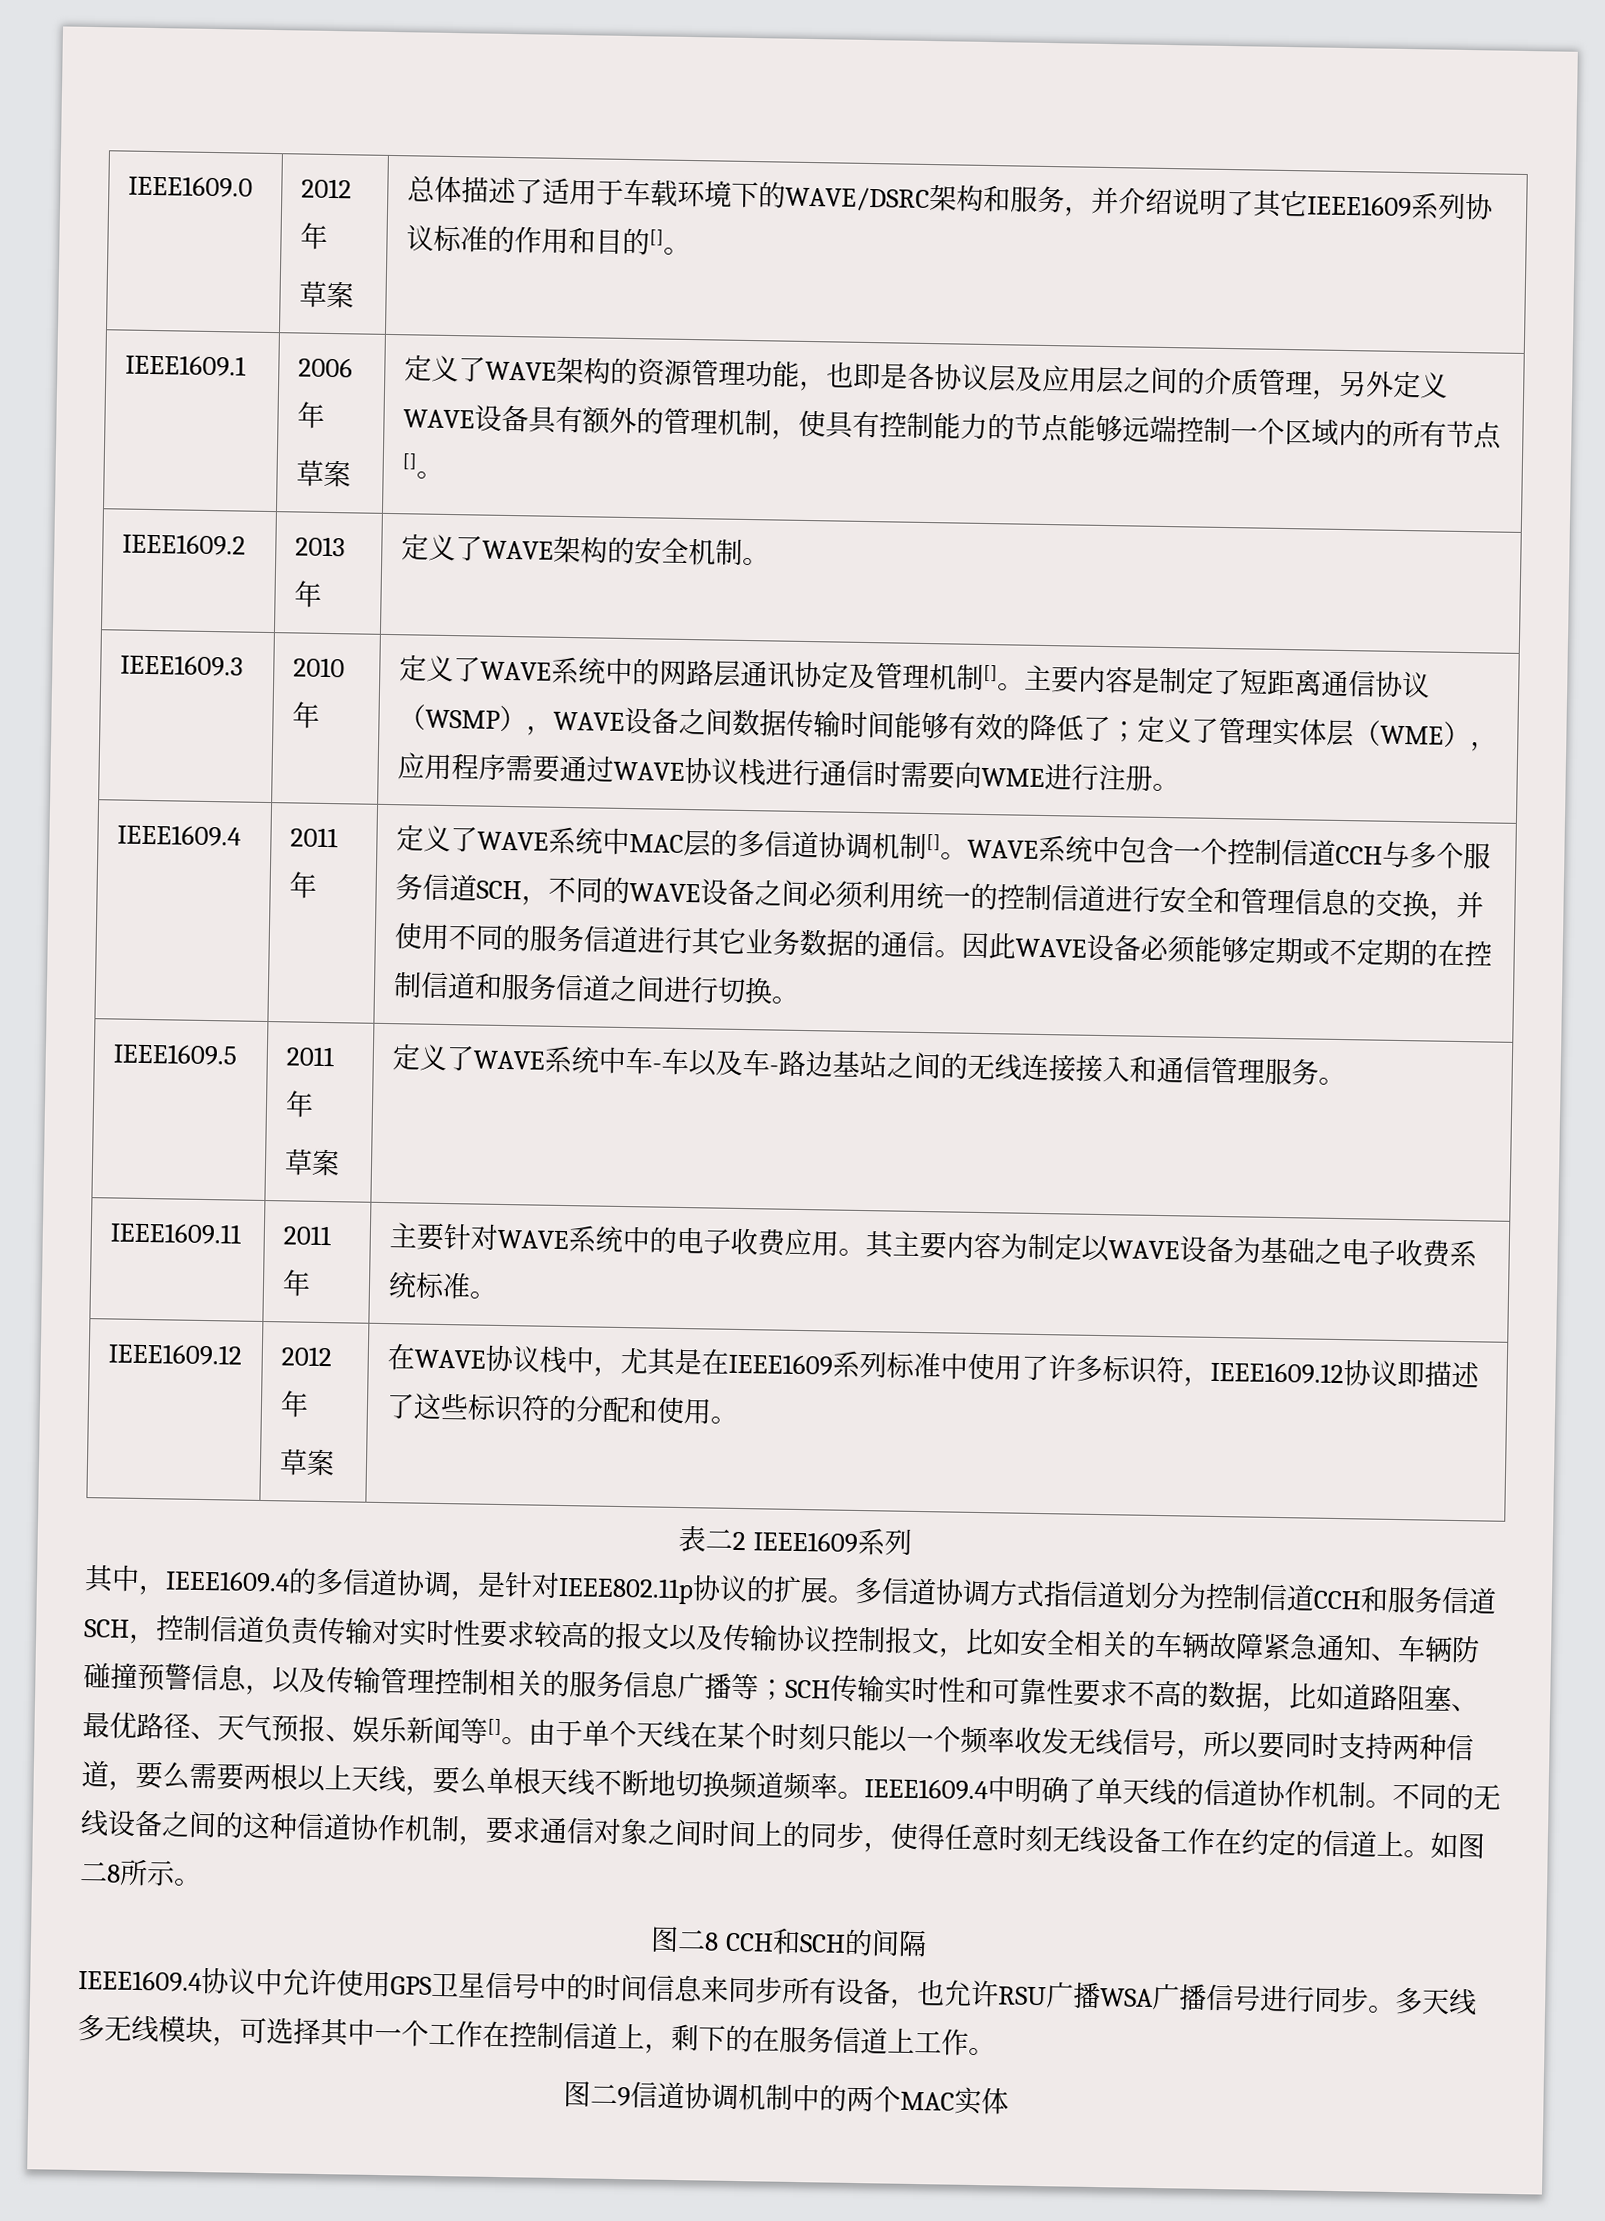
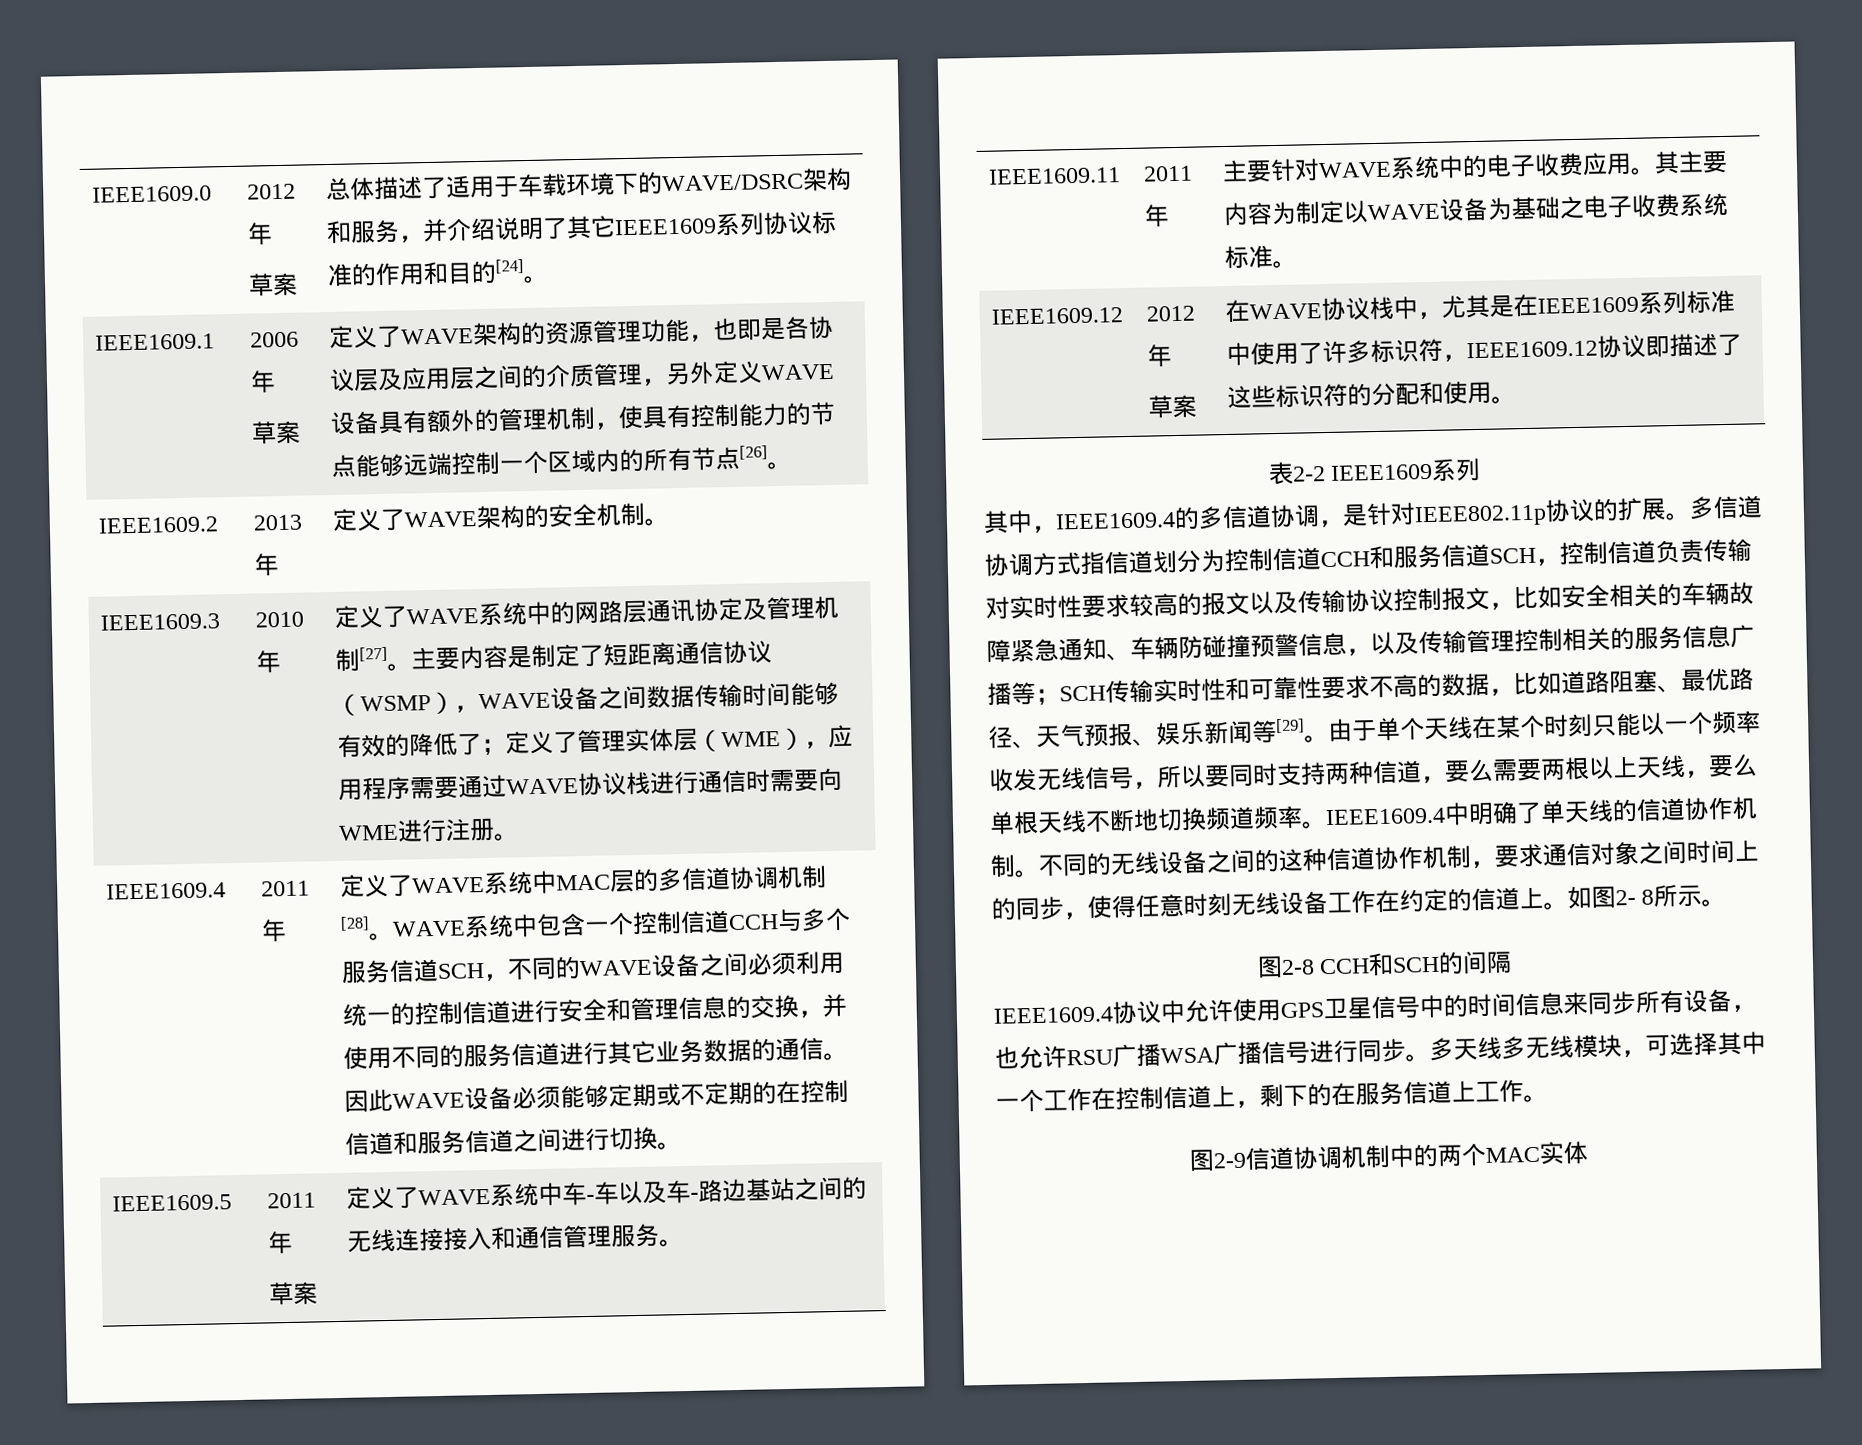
  IEEE1609.0 | 2012年
- 草案 | 总体描述了适用于车载环境下的WAVE/DSRC架构和服务，并介绍说明了其它IEEE1609系列协议标准的作用和目的[]。
+ 草案 | 总体描述了适用于车载环境下的WAVE/DSRC架构和服务，并介绍说明了其它IEEE1609系列协议标准的作用和目的[24]。
- 定义了WAVE架构的资源管理功能，也即是各协议层及应用层之间的介质管理，另外定义WAVE设备具有额外的管理机制，使具有控制能力的节点能够远端控制一个区域内的所有节点[]。
+ 定义了WAVE架构的资源管理功能，也即是各协议层及应用层之间的介质管理，另外定义WAVE设备具有额外的管理机制，使具有控制能力的节点能够远端控制一个区域内的所有节点[26]。
- 定义了WAVE系统中的网路层通讯协定及管理机制[]。
+ 定义了WAVE系统中的网路层通讯协定及管理机制[27]。
- 定义了WAVE系统中MAC层的多信道协调机制[]。
+ 定义了WAVE系统中MAC层的多信道协调机制[28]。
- 表二2 IEEE1609系列
+ 表2-2 IEEE1609系列
- SCH传输实时性和可靠性要求不高的数据，比如道路阻塞、最优路径、天气预报、娱乐新闻等[]。
+ SCH传输实时性和可靠性要求不高的数据，比如道路阻塞、最优路径、天气预报、娱乐新闻等[29]。
- 如图二8所示。
+ 如图2- 8所示。
- 图二8 CCH和SCH的间隔
+ 图2-8 CCH和SCH的间隔
- 图二9信道协调机制中的两个MAC实体
+ 图2-9信道协调机制中的两个MAC实体

